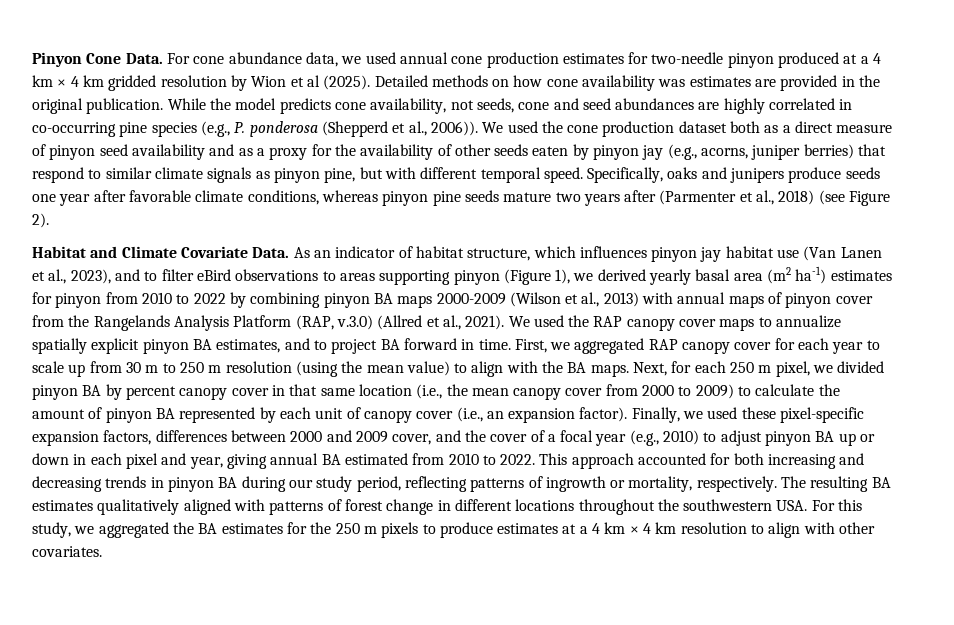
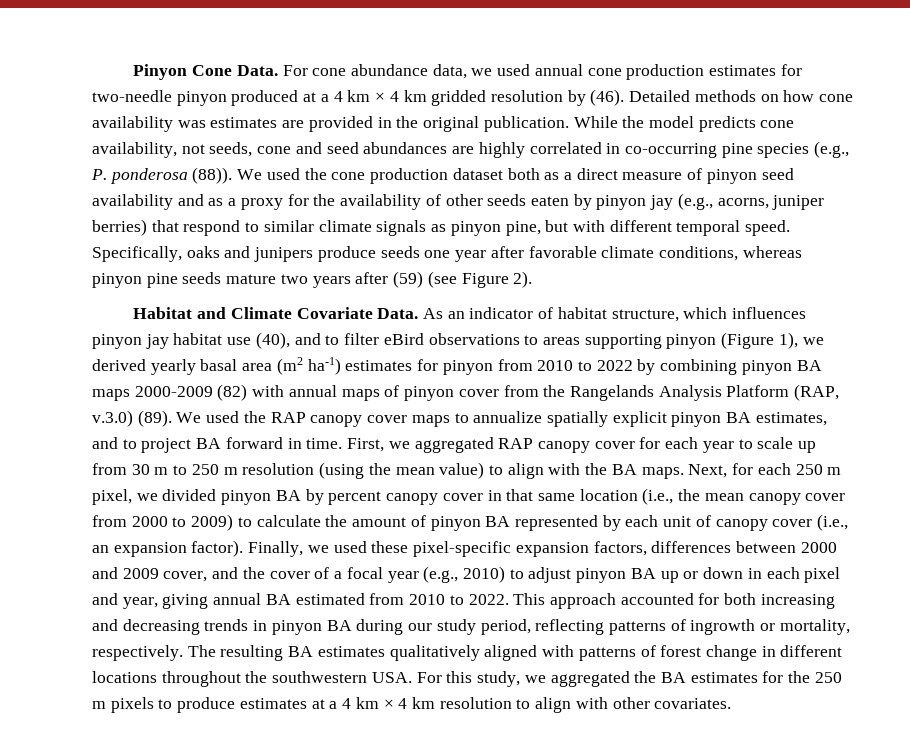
- For cone abundance data, we used annual cone production estimates for two-needle pinyon produced at a 4 km × 4 km gridded resolution by Wion et al (2025).
+ For cone abundance data, we used annual cone production estimates for two-needle pinyon produced at a 4 km × 4 km gridded resolution by (46).
- While the model predicts cone availability, not seeds, cone and seed abundances are highly correlated in co-occurring pine species (e.g., P. ponderosa (Shepperd et al., 2006)).
+ While the model predicts cone availability, not seeds, cone and seed abundances are highly correlated in co-occurring pine species (e.g., P. ponderosa (88)).
- Specifically, oaks and junipers produce seeds one year after favorable climate conditions, whereas pinyon pine seeds mature two years after (Parmenter et al., 2018) (see Figure 2).
+ Specifically, oaks and junipers produce seeds one year after favorable climate conditions, whereas pinyon pine seeds mature two years after (59) (see Figure 2).
- As an indicator of habitat structure, which influences pinyon jay habitat use (Van Lanen et al., 2023), and to filter eBird observations to areas supporting pinyon (Figure 1), we derived yearly basal area (m2 ha-1) estimates for pinyon from 2010 to 2022 by combining pinyon BA maps 2000-2009 (Wilson et al., 2013) with annual maps of pinyon cover from the Rangelands Analysis Platform (RAP, v.3.0) (Allred et al., 2021).
+ As an indicator of habitat structure, which influences pinyon jay habitat use (40), and to filter eBird observations to areas supporting pinyon (Figure 1), we derived yearly basal area (m2 ha-1) estimates for pinyon from 2010 to 2022 by combining pinyon BA maps 2000-2009 (82) with annual maps of pinyon cover from the Rangelands Analysis Platform (RAP, v.3.0) (89).

